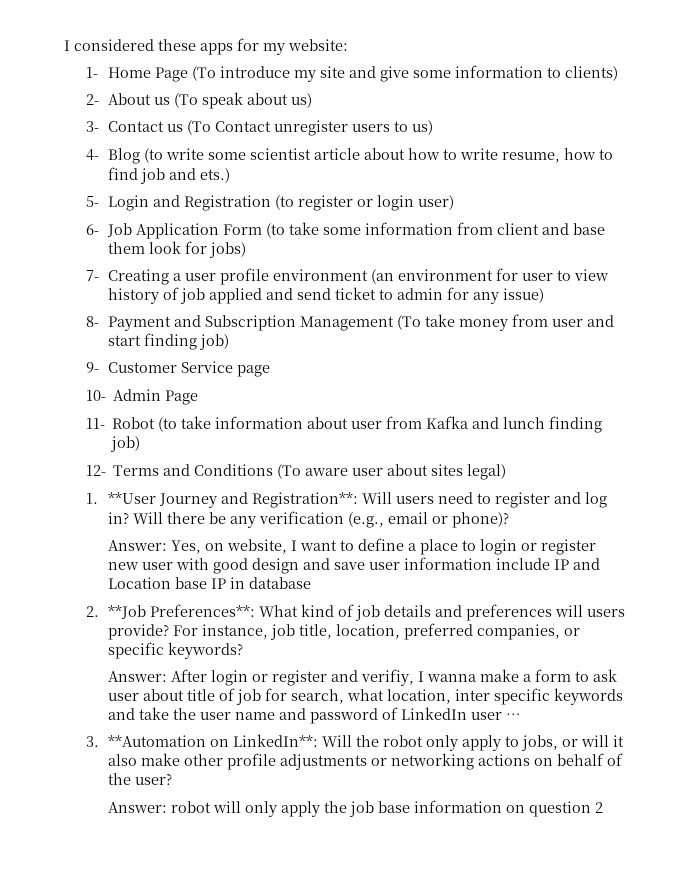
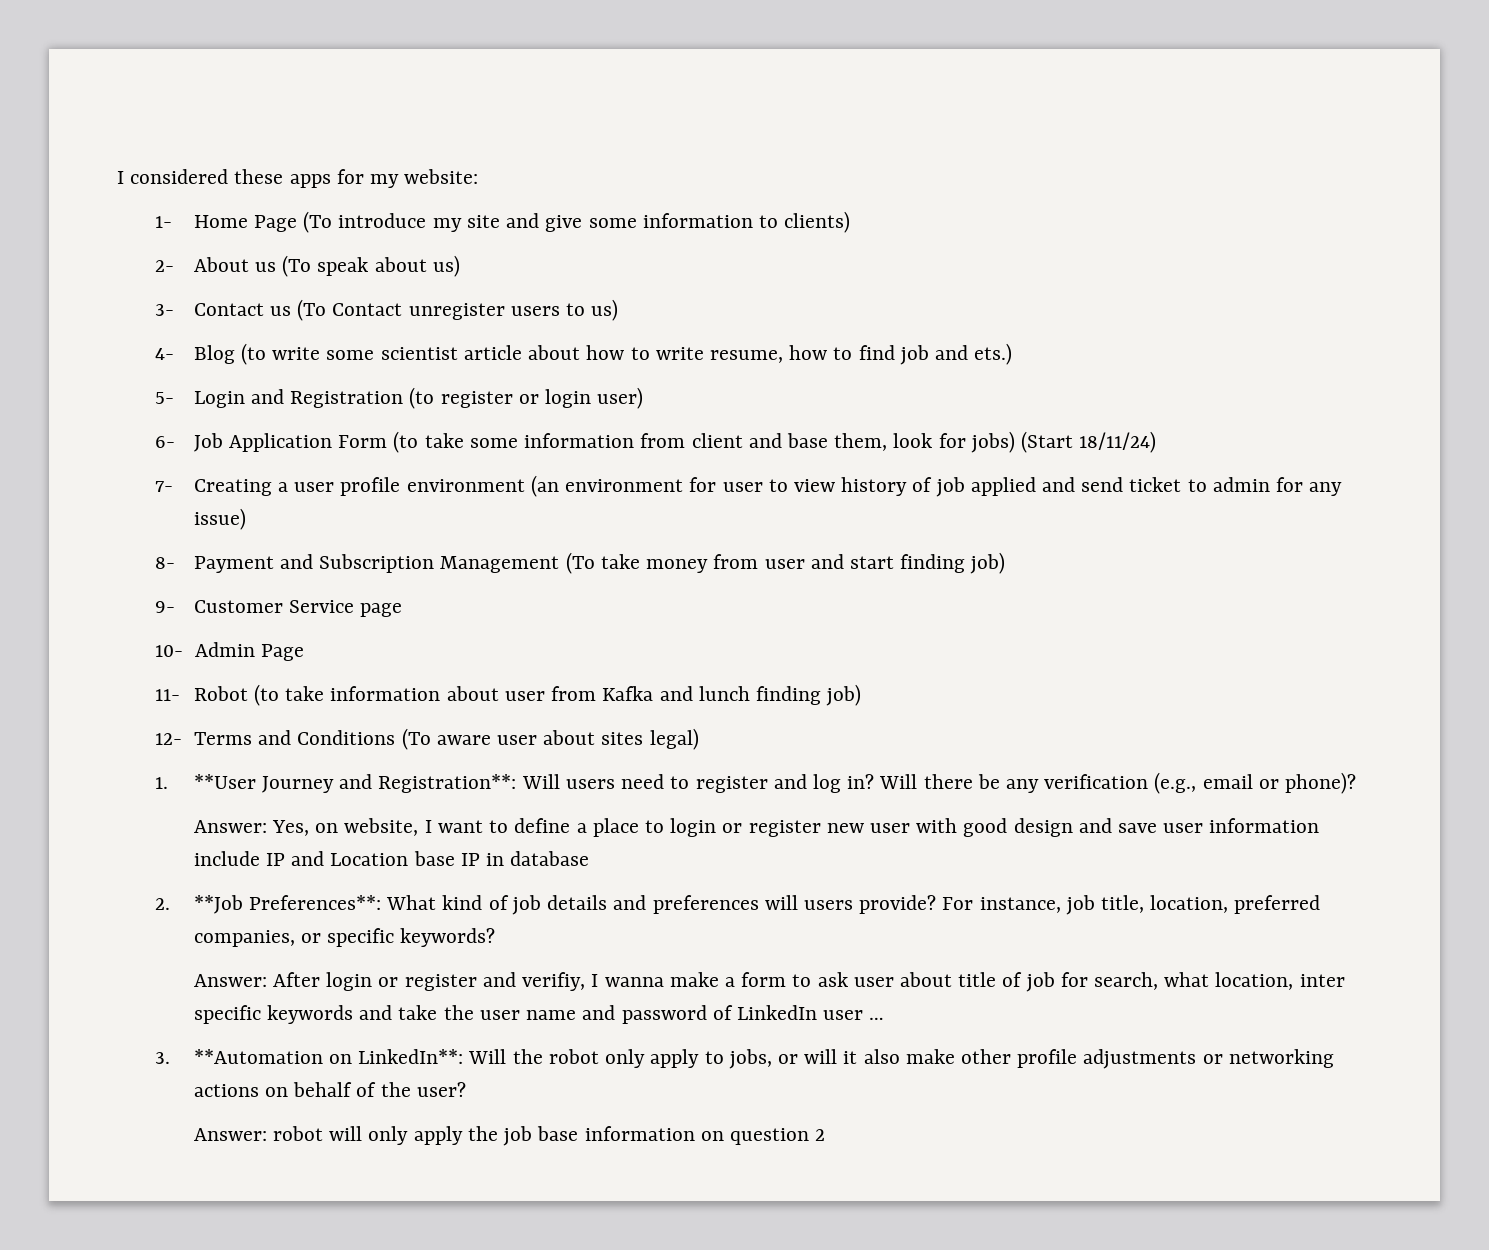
- 6- Job Application Form (to take some information from client and base them look for jobs)
+ 6- Job Application Form (to take some information from client and base them, look for jobs) (Start 18/11/24)

